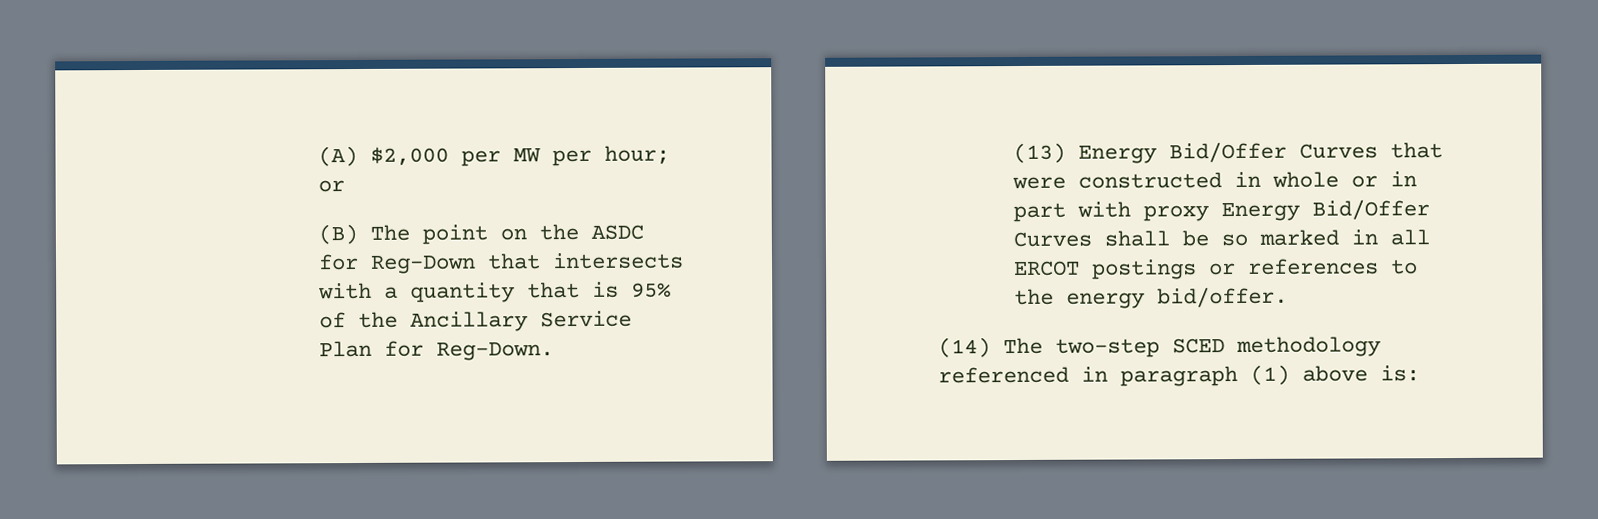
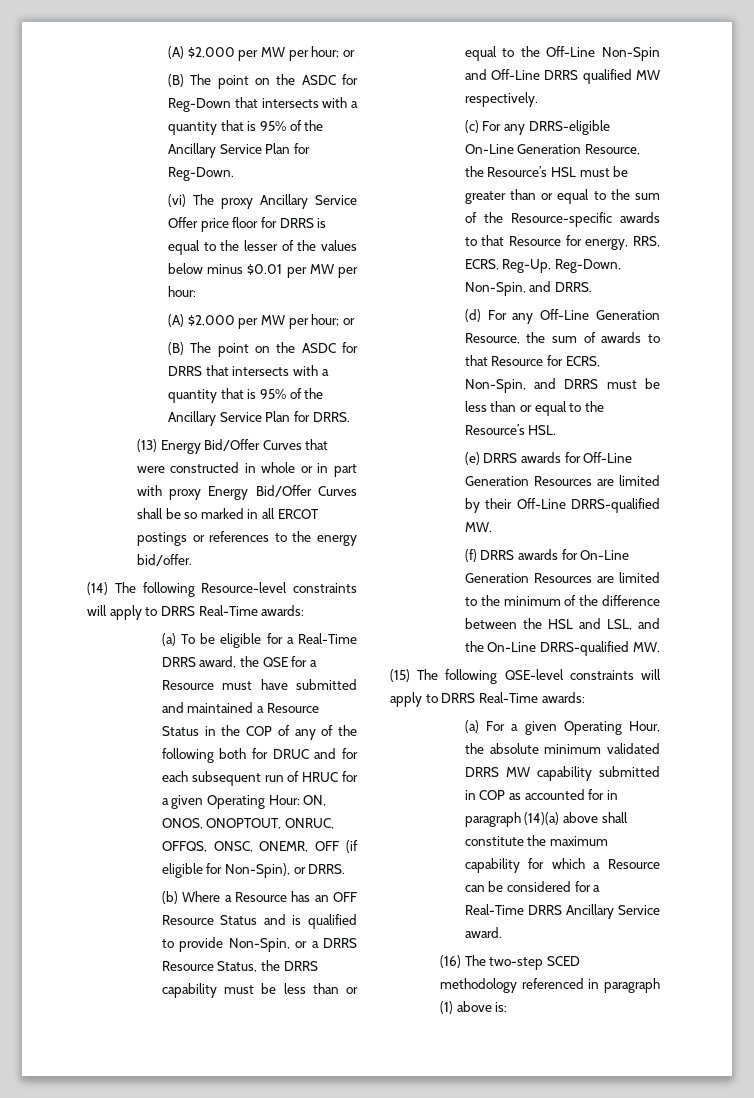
+ (vi) The proxy Ancillary Service Offer price floor for DRRS is equal to the lesser of the values below minus $0.01 per MW per hour:
+ (A) $2,000 per MW per hour; or
+ (B) The point on the ASDC for DRRS that intersects with a quantity that is 95% of the Ancillary Service Plan for DRRS.
- (14) The two-step SCED methodology referenced in paragraph (1) above is:
+ (14) The following Resource-level constraints will apply to DRRS Real-Time awards:
+ (a) To be eligible for a Real-Time DRRS award, the QSE for a Resource must have submitted and maintained a Resource Status in the COP of any of the following both for DRUC and for each subsequent run of HRUC for a given Operating Hour: ON, ONOS, ONOPTOUT, ONRUC, OFFQS, ONSC, ONEMR, OFF (if eligible for Non-Spin), or DRRS.
+ (b) Where a Resource has an OFF Resource Status and is qualified to provide Non-Spin, or a DRRS Resource Status, the DRRS capability must be less than or equal to the Off-Line Non-Spin and Off-Line DRRS qualified MW respectively.
+ (c) For any DRRS-eligible On-Line Generation Resource, the Resource’s HSL must be greater than or equal to the sum of the Resource-specific awards to that Resource for energy, RRS, ECRS, Reg-Up, Reg-Down, Non-Spin, and DRRS.
+ (d) For any Off-Line Generation Resource, the sum of awards to that Resource for ECRS, Non-Spin, and DRRS must be less than or equal to the Resource’s HSL.
+ (e) DRRS awards for Off-Line Generation Resources are limited by their Off-Line DRRS-qualified MW.
+ (f) DRRS awards for On-Line Generation Resources are limited to the minimum of the difference between the HSL and LSL, and the On-Line DRRS-qualified MW.
+ (15) The following QSE-level constraints will apply to DRRS Real-Time awards:
+ (a) For a given Operating Hour, the absolute minimum validated DRRS MW capability submitted in COP as accounted for in paragraph (14)(a) above shall constitute the maximum capability for which a Resource can be considered for a Real-Time DRRS Ancillary Service award.
+ (16) The two-step SCED methodology referenced in paragraph (1) above is:

